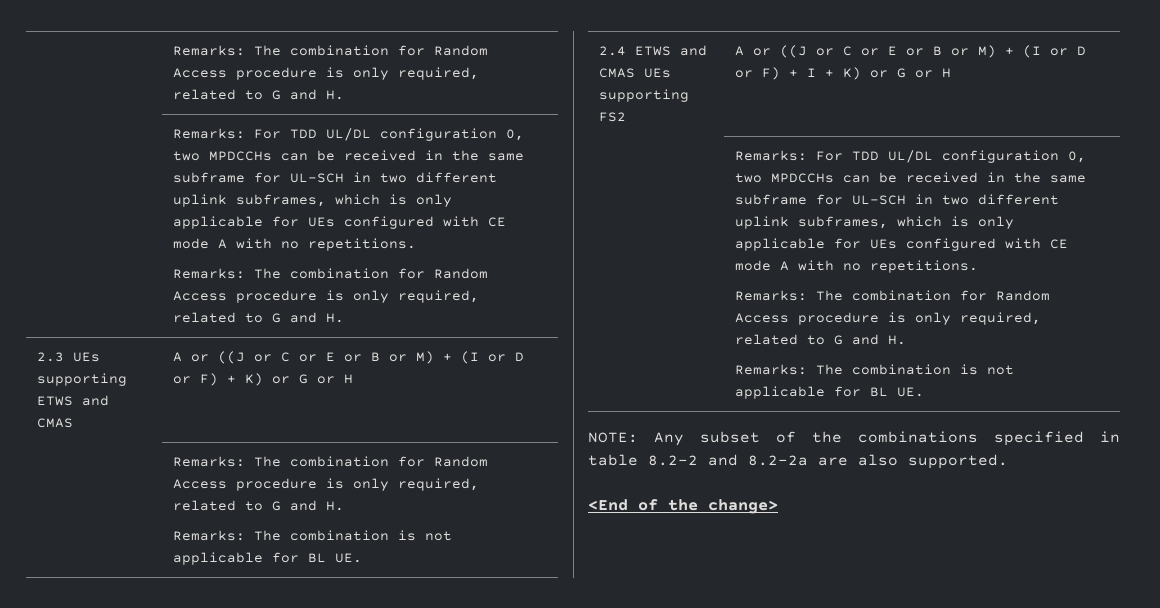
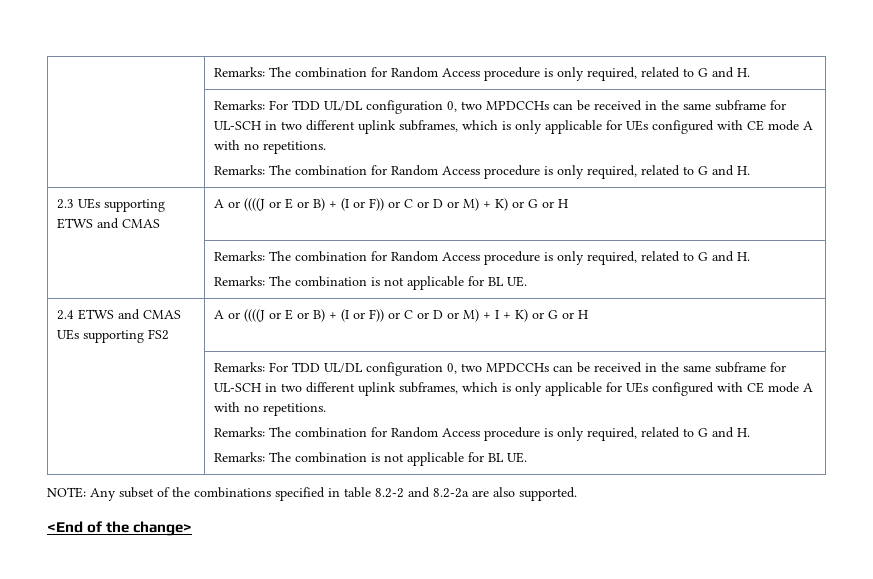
- 2.3 UEs supporting ETWS and CMAS | A or ((J or C or E or B or M) + (I or D or F) + K) or G or H
+ 2.3 UEs supporting ETWS and CMAS | A or ((((J or E or B) + (I or F)) or C or D or M) + K) or G or H
- 2.4 ETWS and CMAS UEs supporting FS2 | A or ((J or C or E or B or M) + (I or D or F) + I + K) or G or H
+ 2.4 ETWS and CMAS UEs supporting FS2 | A or ((((J or E or B) + (I or F)) or C or D or M) + I + K) or G or H

